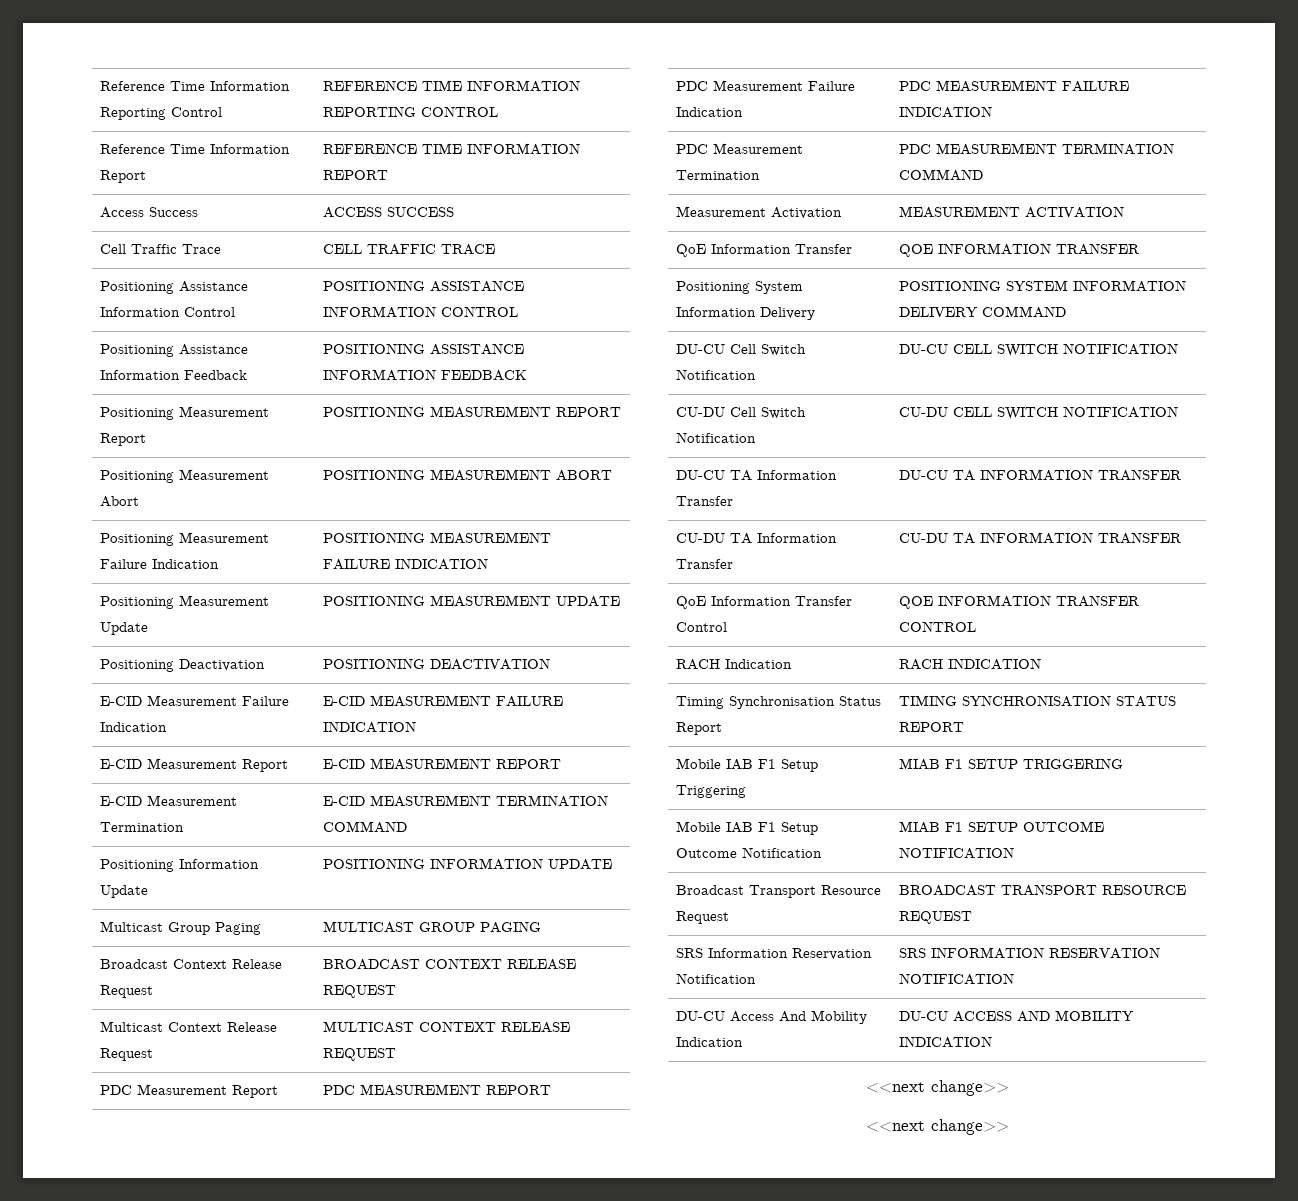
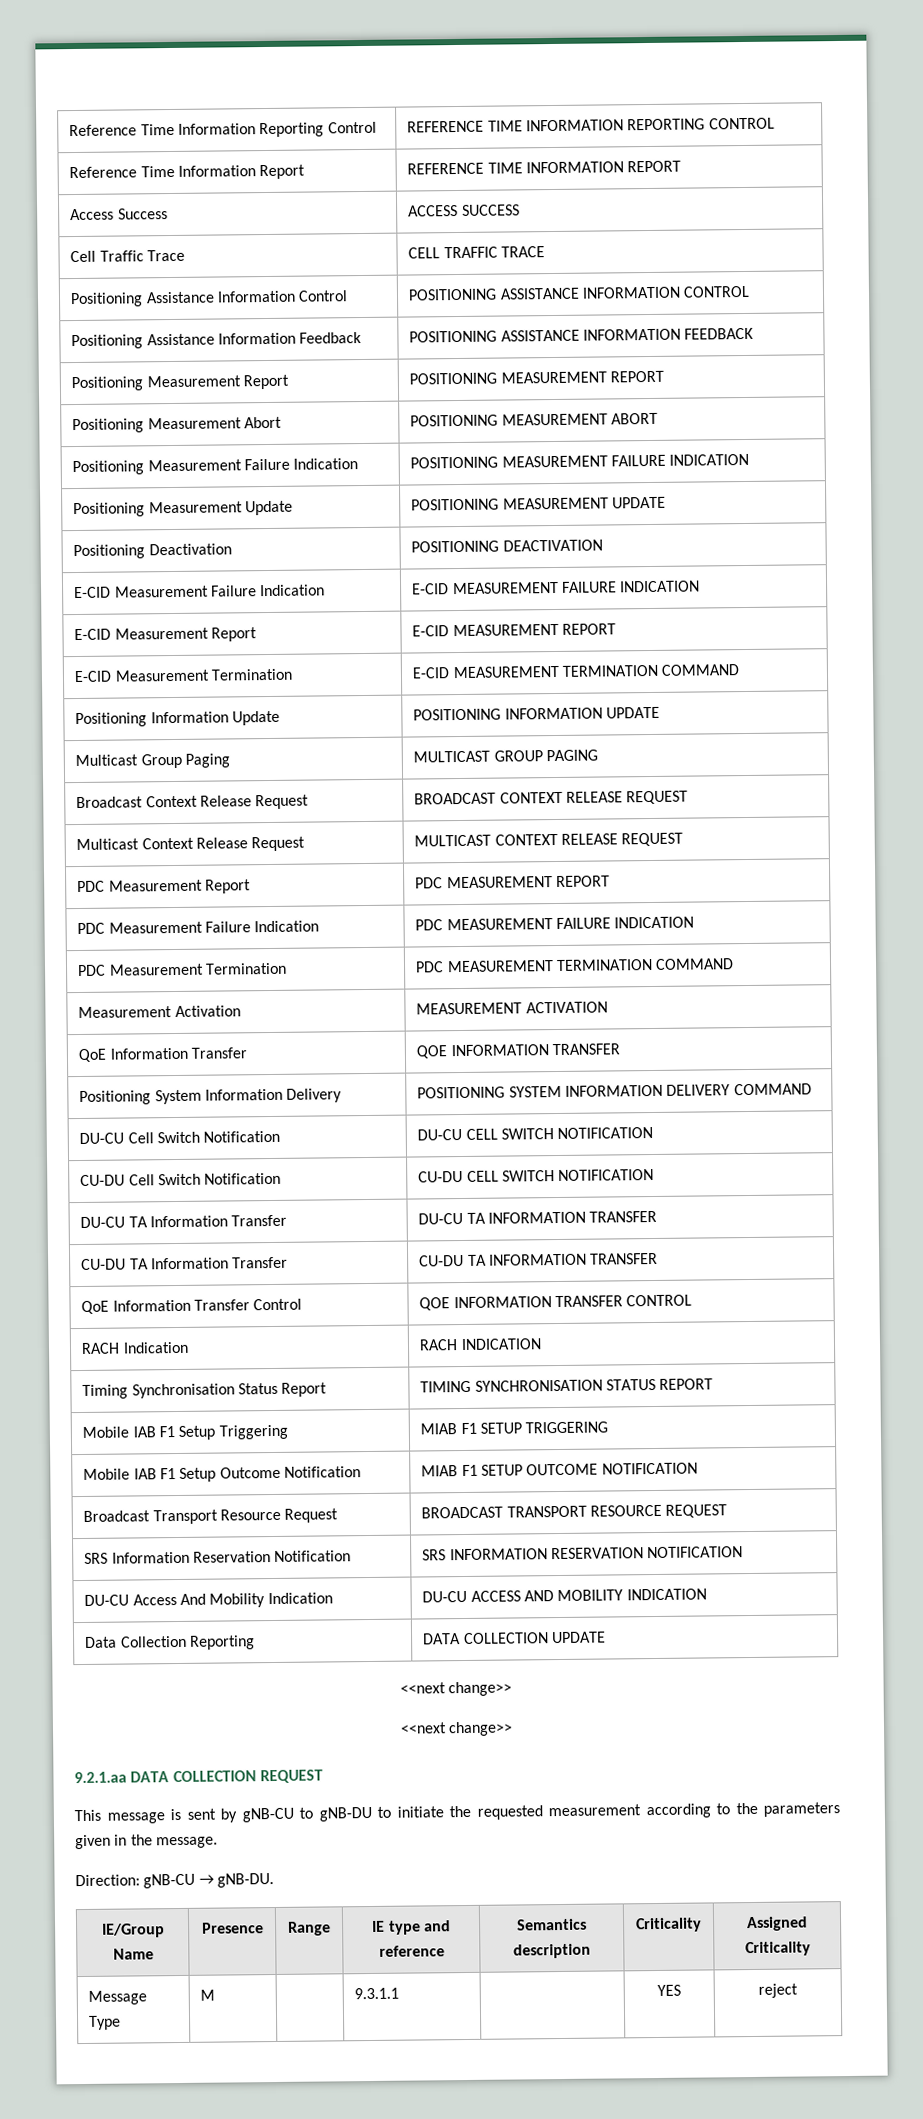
  DU-CU Access And Mobility Indication | DU-CU ACCESS AND MOBILITY INDICATION
+ Data Collection Reporting | DATA COLLECTION UPDATE
  <<next change>>
  <<next change>>
+ 9.2.1.aa DATA COLLECTION REQUEST
+ This message is sent by gNB-CU to gNB-DU to initiate the requested measurement according to the parameters given in the message.
+ Direction: gNB-CU → gNB-DU.
+ IE/Group Name | Presence | Range | IE type and reference | Semantics description | Criticality | Assigned Criticality
+ Message Type | M | | 9.3.1.1 | | YES | reject

